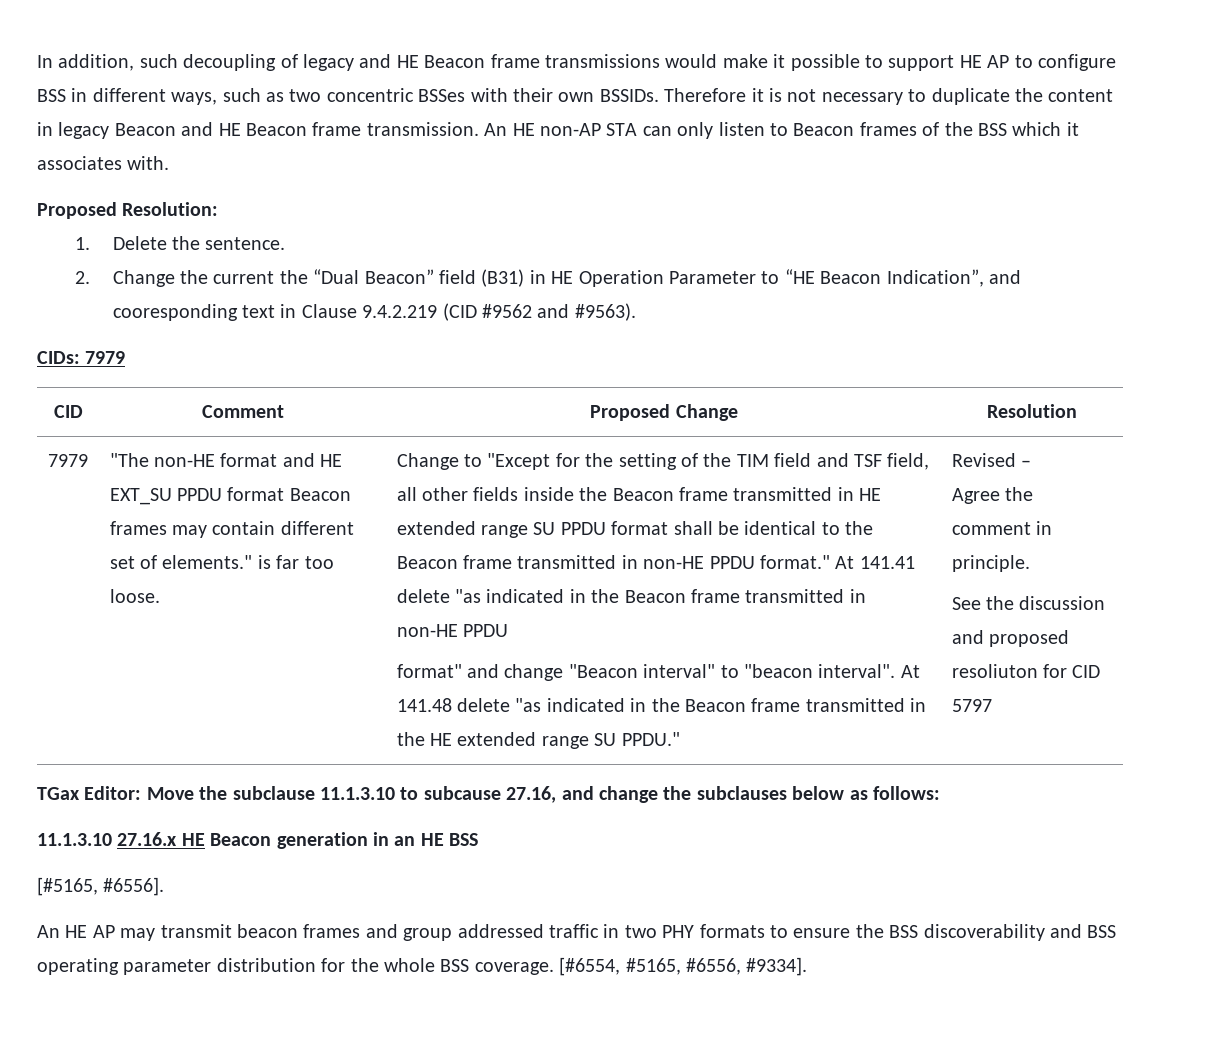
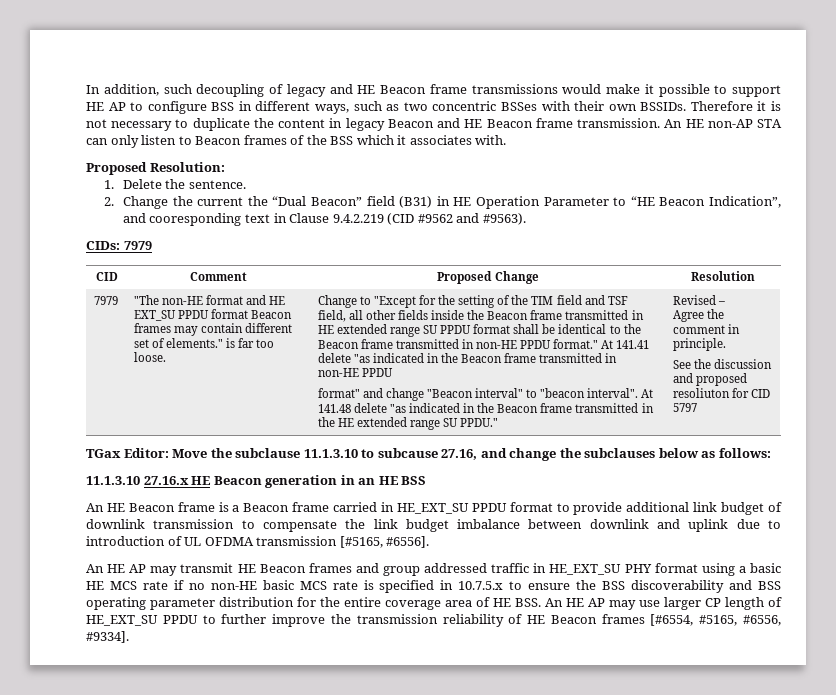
- [#5165, #6556].
+ An HE Beacon frame is a Beacon frame carried in HE_EXT_SU PPDU format to provide additional link budget of downlink transmission to compensate the link budget imbalance between downlink and uplink due to introduction of UL OFDMA transmission [#5165, #6556].
- An HE AP may transmit beacon frames and group addressed traffic in two PHY formats to ensure the BSS discoverability and BSS operating parameter distribution for the whole BSS coverage. [#6554, #5165, #6556, #9334].
+ An HE AP may transmit HE Beacon frames and group addressed traffic in HE_EXT_SU PHY format using a basic HE MCS rate if no non-HE basic MCS rate is specified in 10.7.5.x to ensure the BSS discoverability and BSS operating parameter distribution for the entire coverage area of HE BSS. An HE AP may use larger CP length of HE_EXT_SU PPDU to further improve the transmission reliability of HE Beacon frames [#6554, #5165, #6556, #9334].

